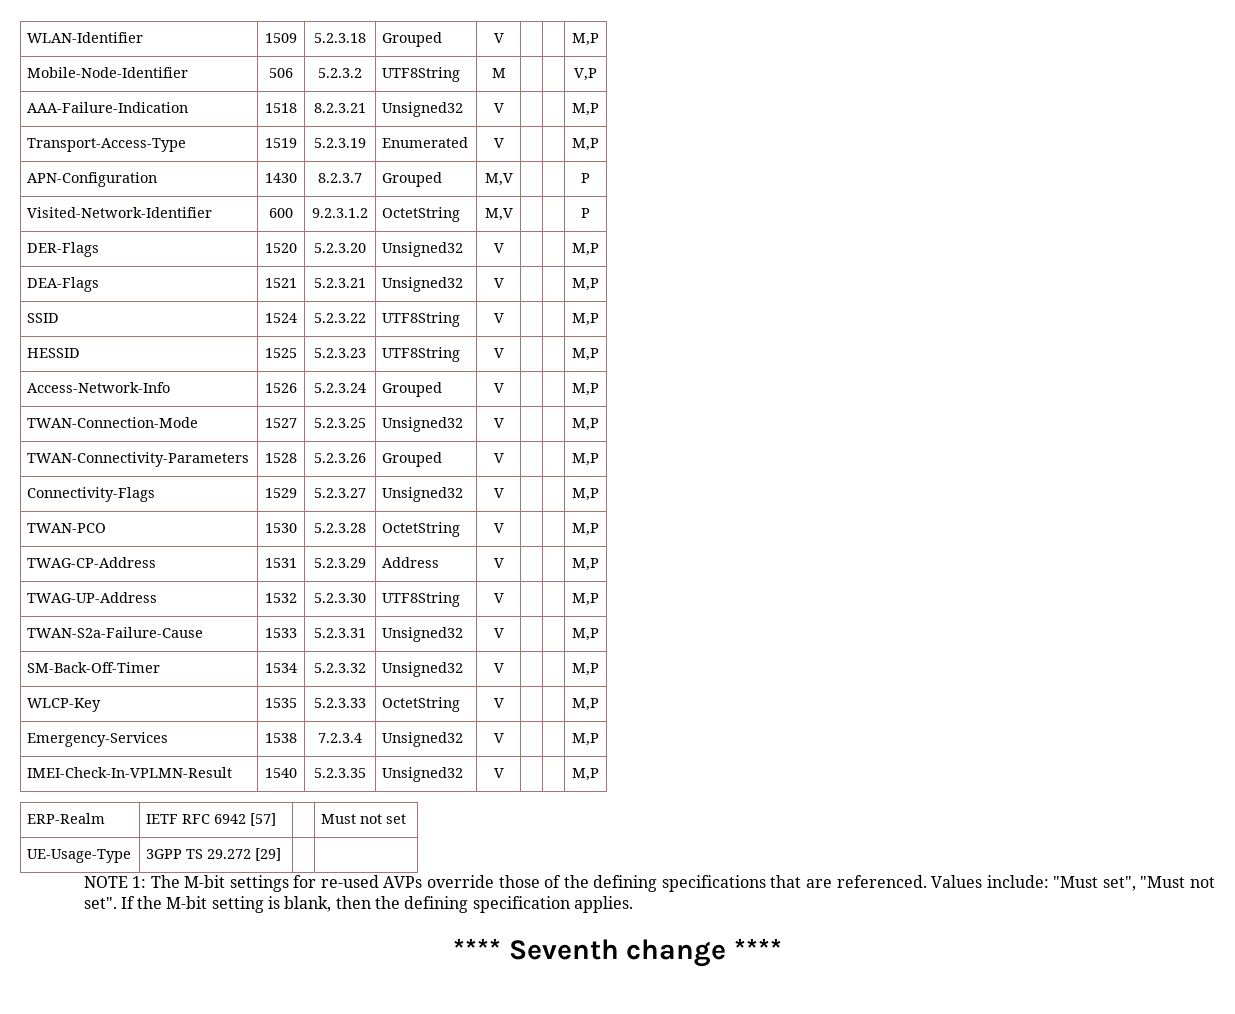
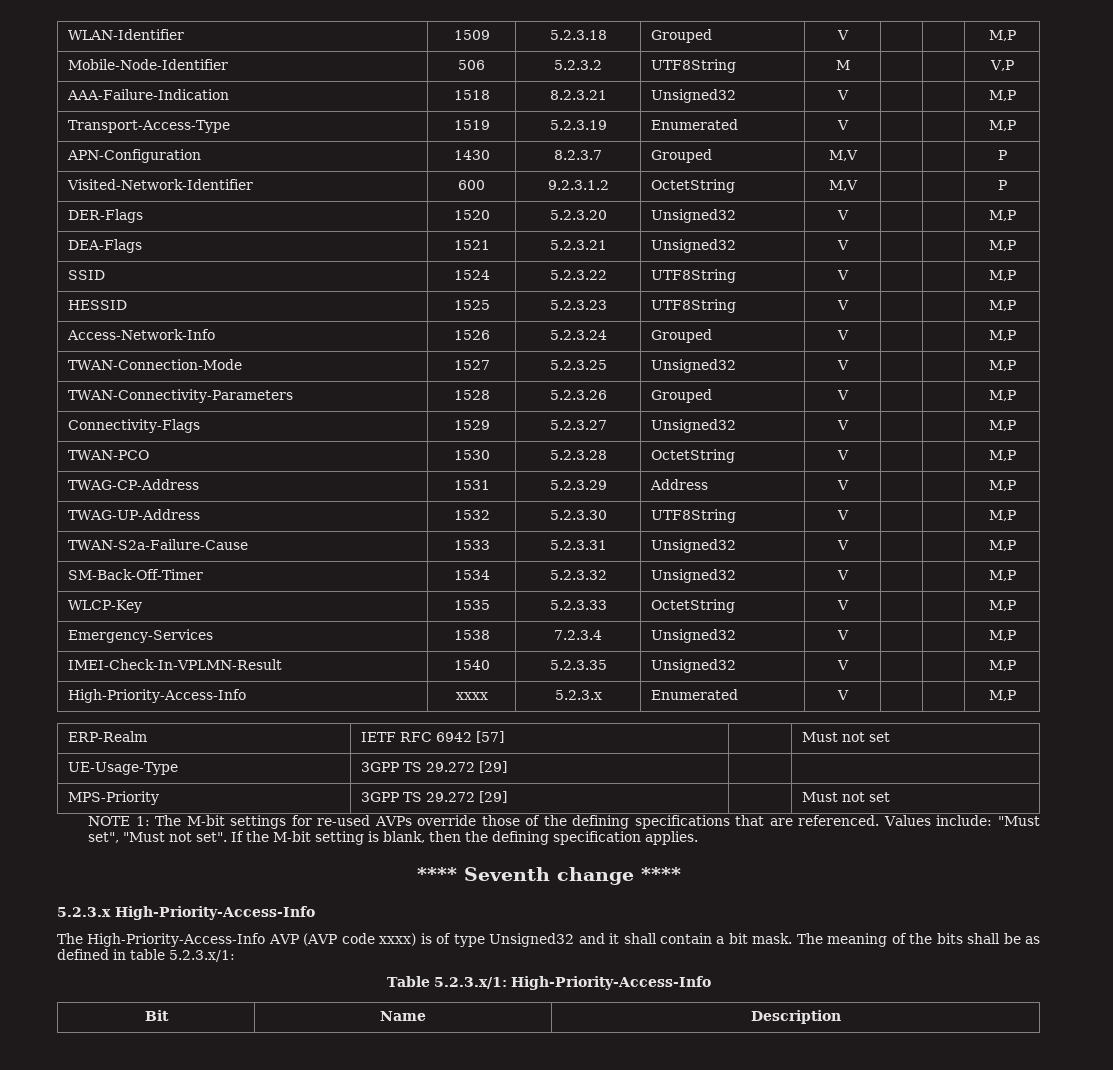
+ High-Priority-Access-Info | xxxx | 5.2.3.x | Enumerated | V | | | M,P
+ MPS-Priority | 3GPP TS 29.272 [29] | | Must not set
+ 5.2.3.x High-Priority-Access-Info
+ The High-Priority-Access-Info AVP (AVP code xxxx) is of type Unsigned32 and it shall contain a bit mask. The meaning of the bits shall be as defined in table 5.2.3.x/1:
+ Table 5.2.3.x/1: High-Priority-Access-Info
+ Bit | Name | Description

